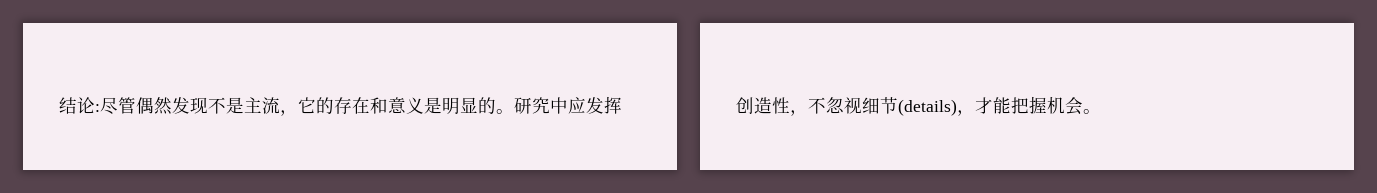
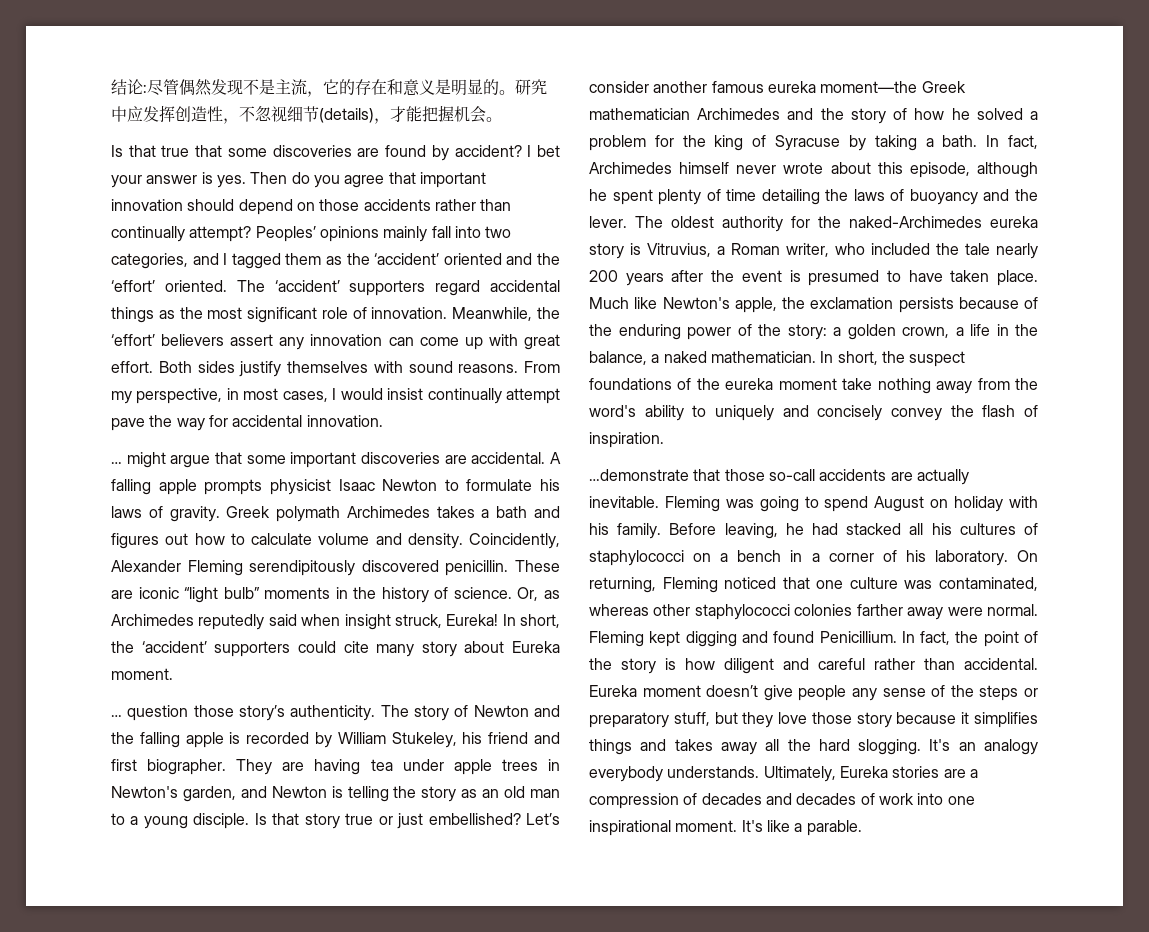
+ Is that true that some discoveries are found by accident? I bet your answer is yes. Then do you agree that important innovation should depend on those accidents rather than continually attempt? Peoples’ opinions mainly fall into two categories, and I tagged them as the ‘accident’ oriented and the ‘effort’ oriented. The ‘accident’ supporters regard accidental things as the most significant role of innovation. Meanwhile, the ‘effort’ believers assert any innovation can come up with great effort. Both sides justify themselves with sound reasons. From my perspective, in most cases, I would insist continually attempt pave the way for accidental innovation.
+ … might argue that some important discoveries are accidental. A falling apple prompts physicist Isaac Newton to formulate his laws of gravity. Greek polymath Archimedes takes a bath and figures out how to calculate volume and density. Coincidently, Alexander Fleming serendipitously discovered penicillin. These are iconic “light bulb” moments in the history of science. Or, as Archimedes reputedly said when insight struck, Eureka! In short, the ‘accident’ supporters could cite many story about Eureka moment.
+ … question those story’s authenticity. The story of Newton and the falling apple is recorded by William Stukeley, his friend and first biographer. They are having tea under apple trees in Newton's garden, and Newton is telling the story as an old man to a young disciple. Is that story true or just embellished? Let’s consider another famous eureka moment—the Greek mathematician Archimedes and the story of how he solved a problem for the king of Syracuse by taking a bath. In fact, Archimedes himself never wrote about this episode, although he spent plenty of time detailing the laws of buoyancy and the lever. The oldest authority for the naked-Archimedes eureka story is Vitruvius, a Roman writer, who included the tale nearly 200 years after the event is presumed to have taken place. Much like Newton's apple, the exclamation persists because of the enduring power of the story: a golden crown, a life in the balance, a naked mathematician. In short, the suspect foundations of the eureka moment take nothing away from the word's ability to uniquely and concisely convey the flash of inspiration.
+ …demonstrate that those so-call accidents are actually inevitable. Fleming was going to spend August on holiday with his family. Before leaving, he had stacked all his cultures of staphylococci on a bench in a corner of his laboratory. On returning, Fleming noticed that one culture was contaminated, whereas other staphylococci colonies farther away were normal. Fleming kept digging and found Penicillium. In fact, the point of the story is how diligent and careful rather than accidental. Eureka moment doesn’t give people any sense of the steps or preparatory stuff, but they love those story because it simplifies things and takes away all the hard slogging. It's an analogy everybody understands. Ultimately, Eureka stories are a compression of decades and decades of work into one inspirational moment. It's like a parable.

